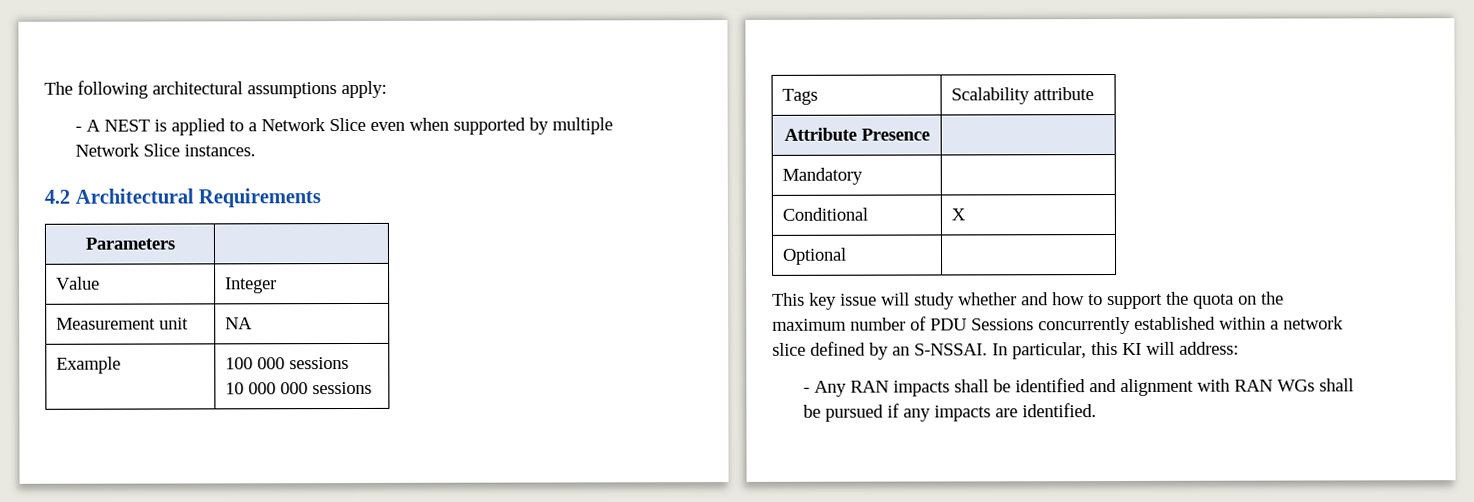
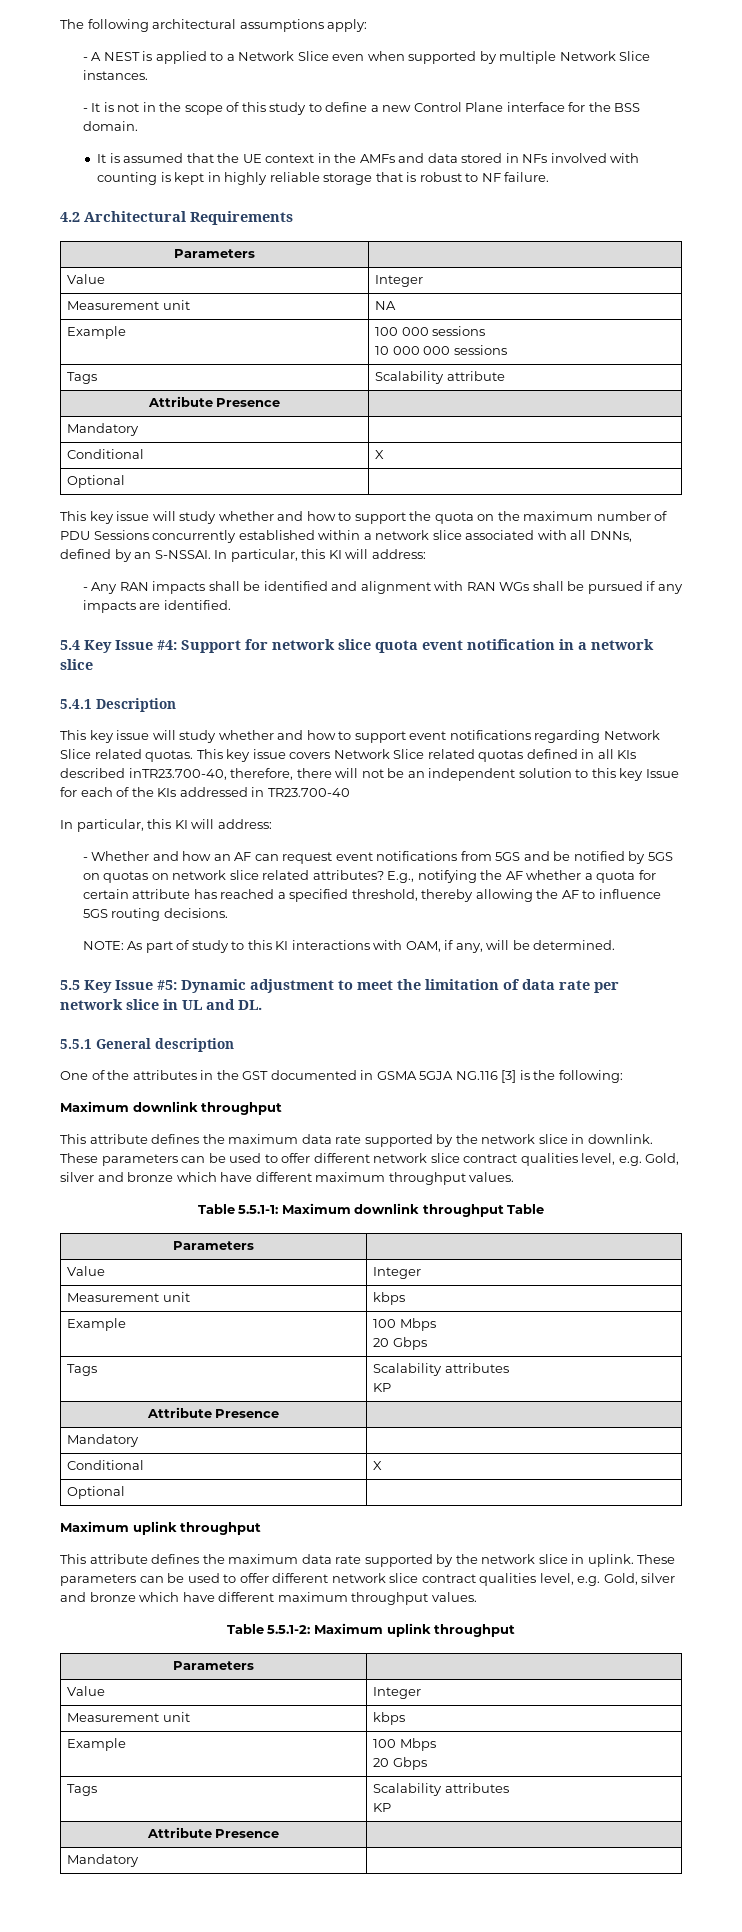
+ - It is not in the scope of this study to define a new Control Plane interface for the BSS domain.
+ It is assumed that the UE context in the AMFs and data stored in NFs involved with counting is kept in highly reliable storage that is robust to NF failure.
- This key issue will study whether and how to support the quota on the maximum number of PDU Sessions concurrently established within a network slice defined by an S-NSSAI.
+ This key issue will study whether and how to support the quota on the maximum number of PDU Sessions concurrently established within a network slice associated with all DNNs, defined by an S-NSSAI.
+ 5.4 Key Issue #4: Support for network slice quota event notification in a network slice
+ 5.4.1 Description
+ This key issue will study whether and how to support event notifications regarding Network Slice related quotas. This key issue covers Network Slice related quotas defined in all KIs described inTR23.700-40, therefore, there will not be an independent solution to this key Issue for each of the KIs addressed in TR23.700-40
+ In particular, this KI will address:
+ - Whether and how an AF can request event notifications from 5GS and be notified by 5GS on quotas on network slice related attributes? E.g., notifying the AF whether a quota for certain attribute has reached a specified threshold, thereby allowing the AF to influence 5GS routing decisions.
+ NOTE: As part of study to this KI interactions with OAM, if any, will be determined.
+ 5.5 Key Issue #5: Dynamic adjustment to meet the limitation of data rate per network slice in UL and DL.
+ 5.5.1 General description
+ One of the attributes in the GST documented in GSMA 5GJA NG.116 [3] is the following:
+ Maximum downlink throughput
+ This attribute defines the maximum data rate supported by the network slice in downlink. These parameters can be used to offer different network slice contract qualities level, e.g. Gold, silver and bronze which have different maximum throughput values.
+ Table 5.5.1-1: Maximum downlink throughput Table
+ Parameters |
+ Value | Integer
+ Measurement unit | kbps
+ Example | 100 Mbps
+ 20 Gbps
+ Tags | Scalability attributes
+ KP
+ Attribute Presence |
+ Mandatory |
+ Conditional | X
+ Optional |
+ Maximum uplink throughput
+ This attribute defines the maximum data rate supported by the network slice in uplink. These parameters can be used to offer different network slice contract qualities level, e.g. Gold, silver and bronze which have different maximum throughput values.
+ Table 5.5.1-2: Maximum uplink throughput
+ Parameters |
+ Value | Integer
+ Measurement unit | kbps
+ Example | 100 Mbps
+ 20 Gbps
+ Tags | Scalability attributes
+ KP
+ Attribute Presence |
+ Mandatory |

